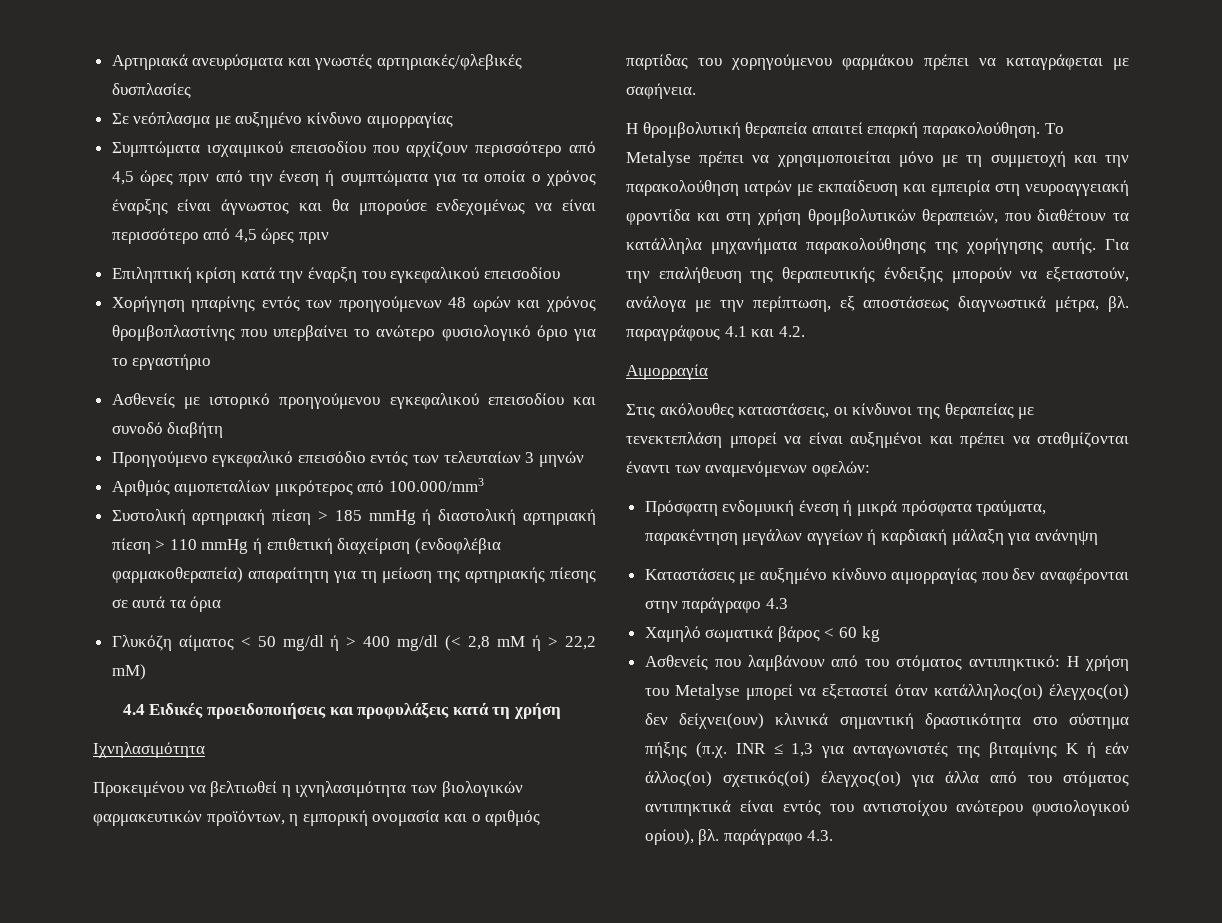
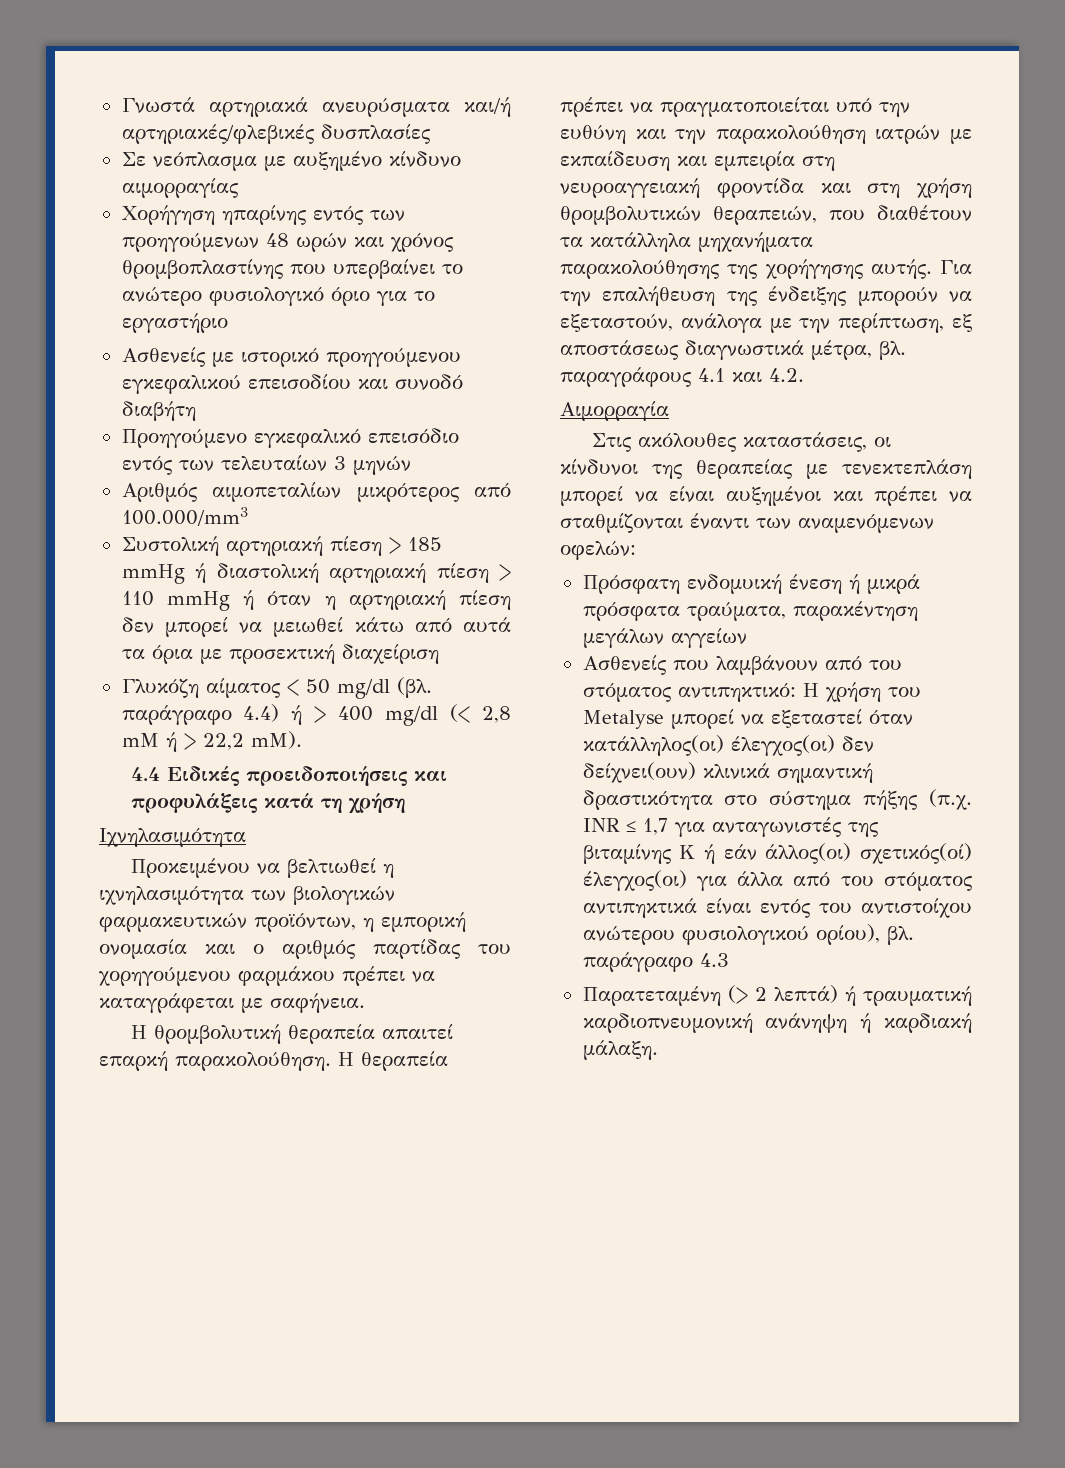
- Αρτηριακά ανευρύσματα και γνωστές αρτηριακές/φλεβικές δυσπλασίες
+ Γνωστά αρτηριακά ανευρύσματα και/ή αρτηριακές/φλεβικές δυσπλασίες
- Συμπτώματα ισχαιμικού επεισοδίου που αρχίζουν περισσότερο από 4,5 ώρες πριν από την ένεση ή συμπτώματα για τα οποία ο χρόνος έναρξης είναι άγνωστος και θα μπορούσε ενδεχομένως να είναι περισσότερο από 4,5 ώρες πριν
- Επιληπτική κρίση κατά την έναρξη του εγκεφαλικού επεισοδίου
- Συστολική αρτηριακή πίεση > 185 mmHg ή διαστολική αρτηριακή πίεση > 110 mmHg ή επιθετική διαχείριση (ενδοφλέβια φαρμακοθεραπεία) απαραίτητη για τη μείωση της αρτηριακής πίεσης σε αυτά τα όρια
+ Συστολική αρτηριακή πίεση > 185 mmHg ή διαστολική αρτηριακή πίεση > 110 mmHg ή όταν η αρτηριακή πίεση δεν μπορεί να μειωθεί κάτω από αυτά τα όρια με προσεκτική διαχείριση
- Γλυκόζη αίματος < 50 mg/dl ή > 400 mg/dl (< 2,8 mM ή > 22,2 mM)
+ Γλυκόζη αίματος < 50 mg/dl (βλ. παράγραφο 4.4) ή > 400 mg/dl (< 2,8 mM ή > 22,2 mM).
- Το Metalyse πρέπει να χρησιμοποιείται μόνο με τη συμμετοχή και την παρακολούθηση ιατρών με εκπαίδευση και εμπειρία στη νευροαγγειακή φροντίδα και στη χρήση θρομβολυτικών θεραπειών, που διαθέτουν τα κατάλληλα μηχανήματα παρακολούθησης της χορήγησης αυτής.
+ Η θεραπεία πρέπει να πραγματοποιείται υπό την ευθύνη και την παρακολούθηση ιατρών με εκπαίδευση και εμπειρία στη νευροαγγειακή φροντίδα και στη χρήση θρομβολυτικών θεραπειών, που διαθέτουν τα κατάλληλα μηχανήματα παρακολούθησης της χορήγησης αυτής.
- Για την επαλήθευση της θεραπευτικής ένδειξης μπορούν να εξεταστούν, ανάλογα με την περίπτωση, εξ αποστάσεως διαγνωστικά μέτρα, βλ. παραγράφους 4.1 και 4.2.
+ Για την επαλήθευση της ένδειξης μπορούν να εξεταστούν, ανάλογα με την περίπτωση, εξ αποστάσεως διαγνωστικά μέτρα, βλ. παραγράφους 4.1 και 4.2.
- Πρόσφατη ενδομυική ένεση ή μικρά πρόσφατα τραύματα, παρακέντηση μεγάλων αγγείων ή καρδιακή μάλαξη για ανάνηψη
- Καταστάσεις με αυξημένο κίνδυνο αιμορραγίας που δεν αναφέρονται στην παράγραφο 4.3
- Χαμηλό σωματικά βάρος < 60 kg
+ Πρόσφατη ενδομυική ένεση ή μικρά πρόσφατα τραύματα, παρακέντηση μεγάλων αγγείων
- Ασθενείς που λαμβάνουν από του στόματος αντιπηκτικό: Η χρήση του Metalyse μπορεί να εξεταστεί όταν κατάλληλος(οι) έλεγχος(οι) δεν δείχνει(ουν) κλινικά σημαντική δραστικότητα στο σύστημα πήξης (π.χ. INR ≤ 1,3 για ανταγωνιστές της βιταμίνης Κ ή εάν άλλος(οι) σχετικός(οί) έλεγχος(οι) για άλλα από του στόματος αντιπηκτικά είναι εντός του αντιστοίχου ανώτερου φυσιολογικού ορίου), βλ. παράγραφο 4.3.
+ Ασθενείς που λαμβάνουν από του στόματος αντιπηκτικό: Η χρήση του Metalyse μπορεί να εξεταστεί όταν κατάλληλος(οι) έλεγχος(οι) δεν δείχνει(ουν) κλινικά σημαντική δραστικότητα στο σύστημα πήξης (π.χ. INR ≤ 1,7 για ανταγωνιστές της βιταμίνης Κ ή εάν άλλος(οι) σχετικός(οί) έλεγχος(οι) για άλλα από του στόματος αντιπηκτικά είναι εντός του αντιστοίχου ανώτερου φυσιολογικού ορίου), βλ. παράγραφο 4.3
+ Παρατεταμένη (> 2 λεπτά) ή τραυματική καρδιοπνευμονική ανάνηψη ή καρδιακή μάλαξη.

